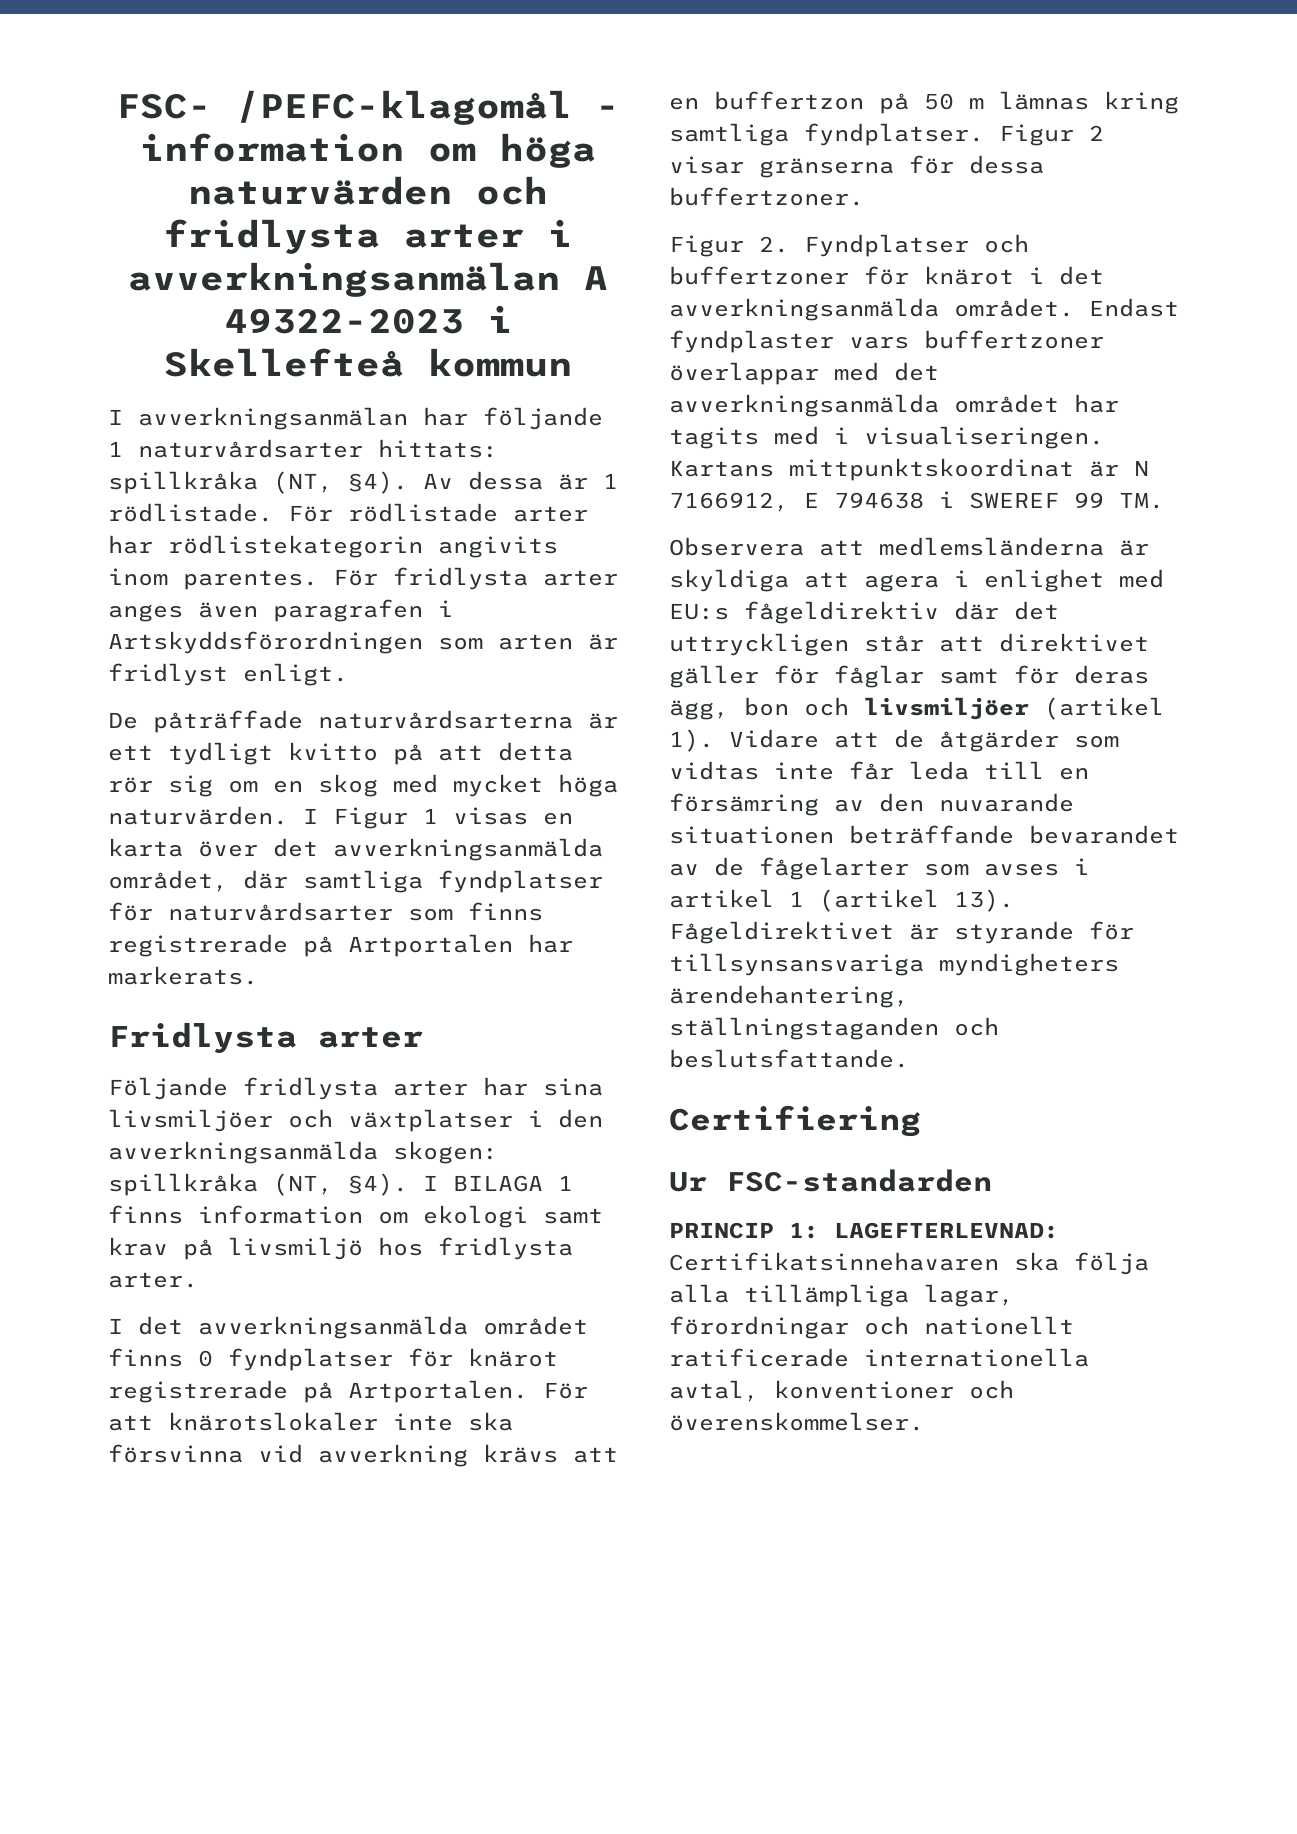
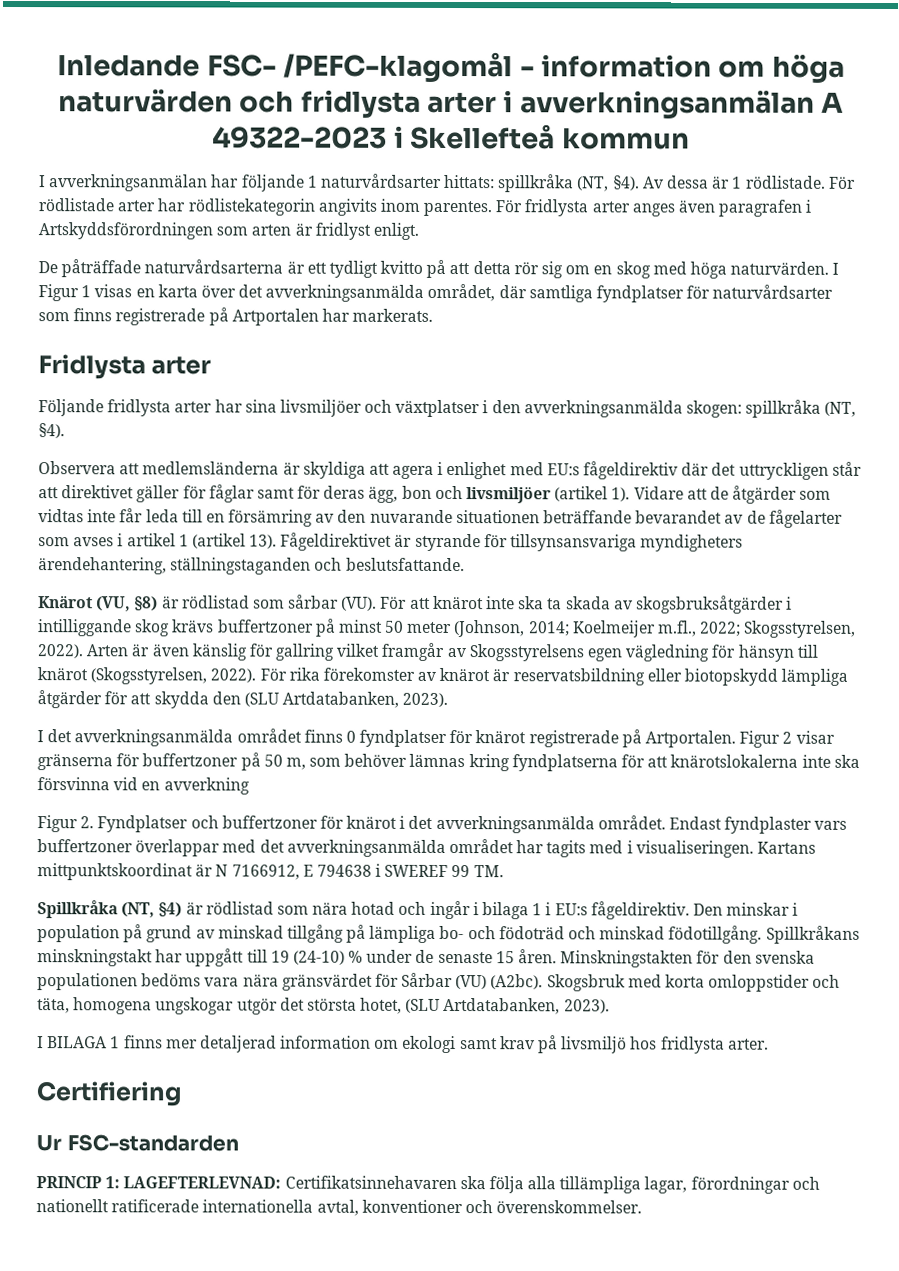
- FSC- /PEFC-klagomål - information om höga naturvärden och fridlysta arter i avverkningsanmälan A 49322-2023 i Skellefteå kommun
+ Inledande FSC- /PEFC-klagomål - information om höga naturvärden och fridlysta arter i avverkningsanmälan A 49322-2023 i Skellefteå kommun
- De påträffade naturvårdsarterna är ett tydligt kvitto på att detta rör sig om en skog med mycket höga naturvärden.
+ De påträffade naturvårdsarterna är ett tydligt kvitto på att detta rör sig om en skog med höga naturvärden.
- I BILAGA 1 finns information om ekologi samt krav på livsmiljö hos fridlysta arter.
- I det avverkningsanmälda området finns 0 fyndplatser för knärot registrerade på Artportalen. För att knärotslokaler inte ska försvinna vid avverkning krävs att en buffertzon på 50 m lämnas kring samtliga fyndplatser. Figur 2 visar gränserna för dessa buffertzoner.
- Figur 2. Fyndplatser och buffertzoner för knärot i det avverkningsanmälda området. Endast fyndplaster vars buffertzoner överlappar med det avverkningsanmälda området har tagits med i visualiseringen. Kartans mittpunktskoordinat är N 7166912, E 794638 i SWEREF 99 TM.
+ Knärot (VU, §8) är rödlistad som sårbar (VU). För att knärot inte ska ta skada av skogsbruksåtgärder i intilliggande skog krävs buffertzoner på minst 50 meter (Johnson, 2014; Koelmeijer m.fl., 2022; Skogsstyrelsen, 2022). Arten är även känslig för gallring vilket framgår av Skogsstyrelsens egen vägledning för hänsyn till knärot (Skogsstyrelsen, 2022). För rika förekomster av knärot är reservatsbildning eller biotopskydd lämpliga åtgärder för att skydda den (SLU Artdatabanken, 2023).
+ I det avverkningsanmälda området finns 0 fyndplatser för knärot registrerade på Artportalen. Figur 2 visar gränserna för buffertzoner på 50 m, som behöver lämnas kring fyndplatserna för att knärotslokalerna inte ska försvinna vid en avverkning
+ Figur 2. Fyndplatser och buffertzoner för knärot i det avverkningsanmälda området. Endast fyndplaster vars buffertzoner överlappar med det avverkningsanmälda området har tagits med i visualiseringen. Kartans mittpunktskoordinat är N 7166912, E 794638 i SWEREF 99 TM.
+ Spillkråka (NT, §4) är rödlistad som nära hotad och ingår i bilaga 1 i EU:s fågeldirektiv. Den minskar i population på grund av minskad tillgång på lämpliga bo- och födoträd och minskad födotillgång. Spillkråkans minskningstakt har uppgått till 19 (24-10) % under de senaste 15 åren. Minskningstakten för den svenska populationen bedöms vara nära gränsvärdet för Sårbar (VU) (A2bc). Skogsbruk med korta omloppstider och täta, homogena ungskogar utgör det största hotet, (SLU Artdatabanken, 2023).
+ I BILAGA 1 finns mer detaljerad information om ekologi samt krav på livsmiljö hos fridlysta arter.

